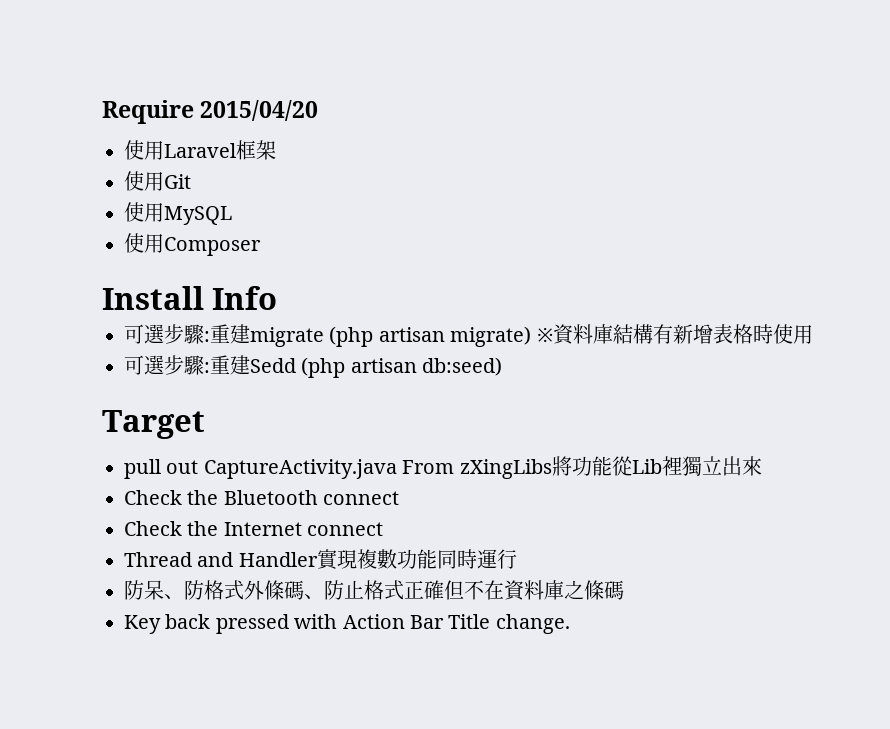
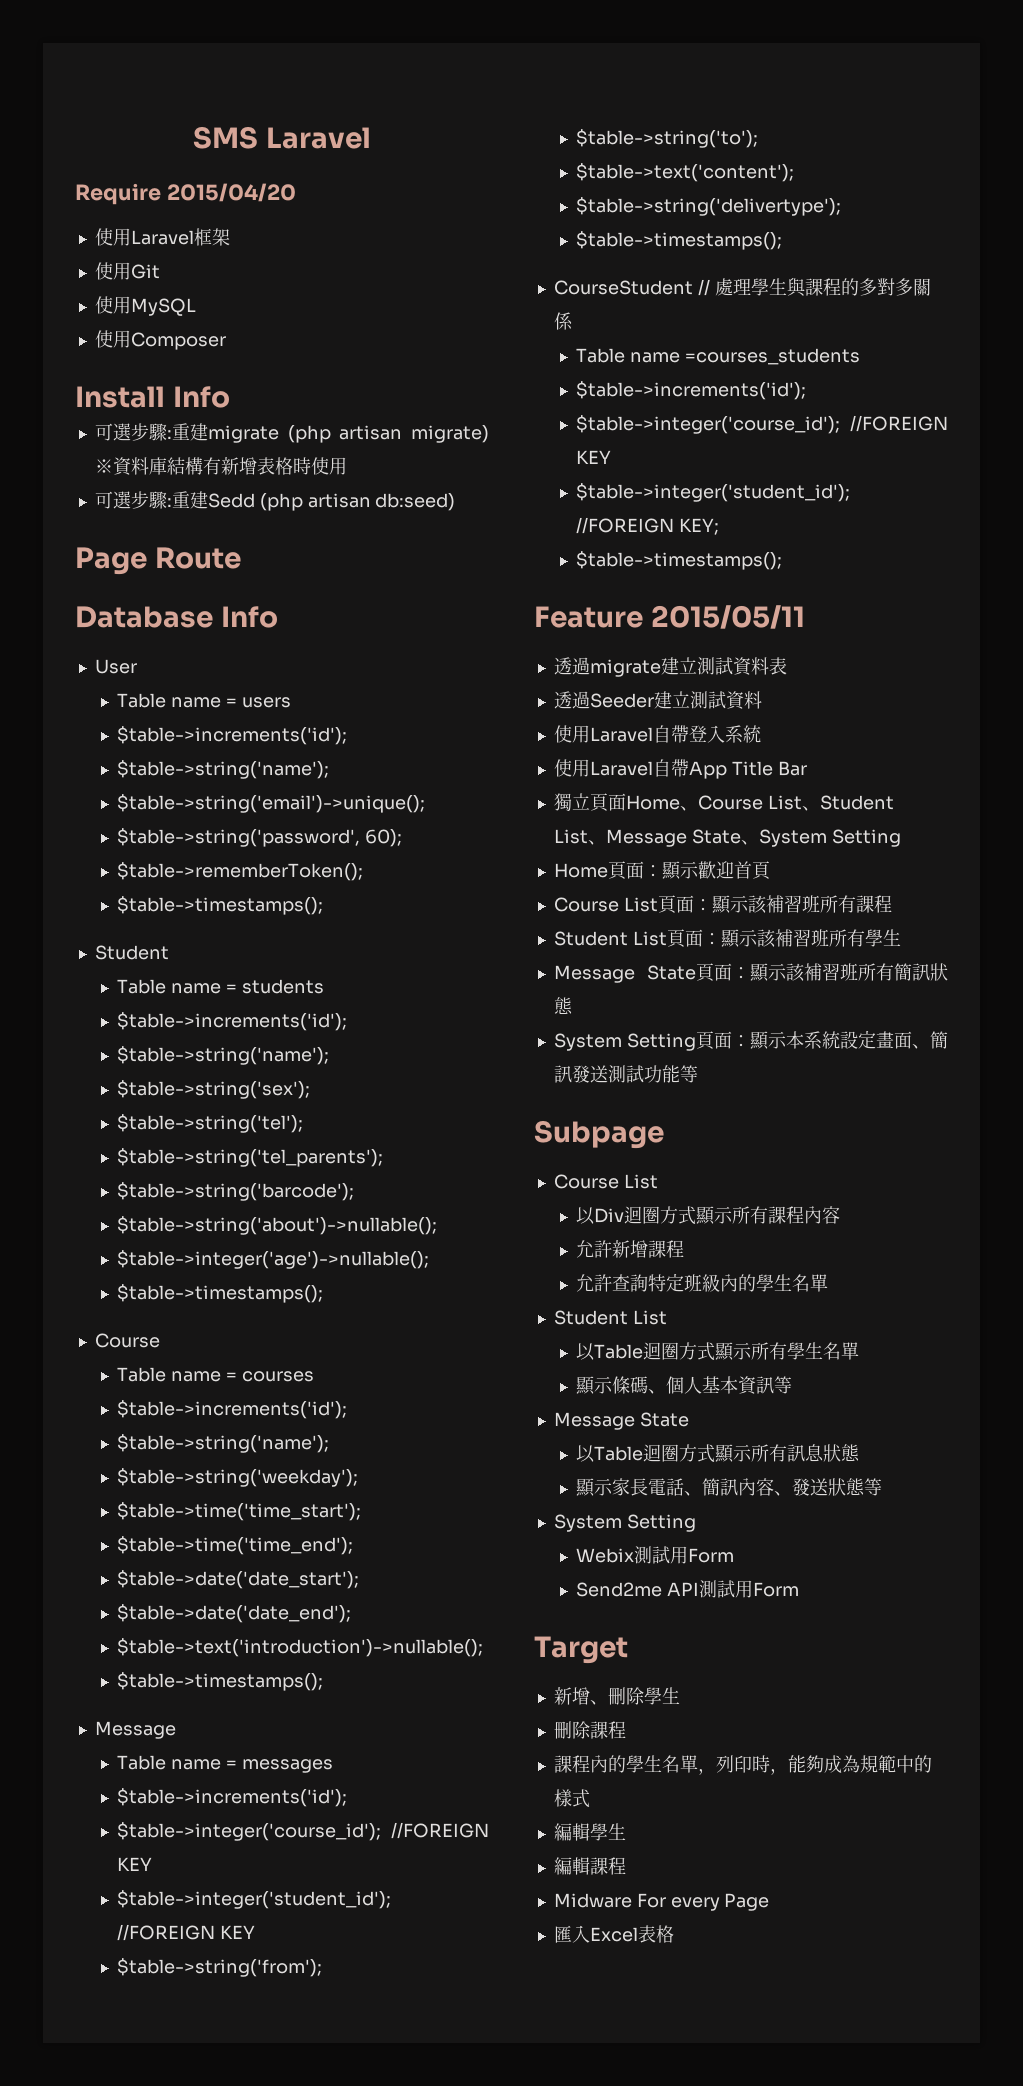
+ SMS Laravel
+ Page Route
+ Database Info
+ User
+ Table name = users
+ $table->increments('id');
+ $table->string('name');
+ $table->string('email')->unique();
+ $table->string('password', 60);
+ $table->rememberToken();
+ $table->timestamps();
+ Student
+ Table name = students
+ $table->increments('id');
+ $table->string('name');
+ $table->string('sex');
+ $table->string('tel');
+ $table->string('tel_parents');
+ $table->string('barcode');
+ $table->string('about')->nullable();
+ $table->integer('age')->nullable();
+ $table->timestamps();
+ Course
+ Table name = courses
+ $table->increments('id');
+ $table->string('name');
+ $table->string('weekday');
+ $table->time('time_start');
+ $table->time('time_end');
+ $table->date('date_start');
+ $table->date('date_end');
+ $table->text('introduction')->nullable();
+ $table->timestamps();
+ Message
+ Table name = messages
+ $table->increments('id');
+ $table->integer('course_id'); //FOREIGN KEY
+ $table->integer('student_id'); //FOREIGN KEY
+ $table->string('from');
+ $table->string('to');
+ $table->text('content');
+ $table->string('delivertype');
+ $table->timestamps();
+ CourseStudent // 處理學生與課程的多對多關係
+ Table name =courses_students
+ $table->increments('id');
+ $table->integer('course_id'); //FOREIGN KEY
+ $table->integer('student_id'); //FOREIGN KEY;
+ $table->timestamps();
+ Feature 2015/05/11
+ 透過migrate建立測試資料表
+ 透過Seeder建立測試資料
+ 使用Laravel自帶登入系統
+ 使用Laravel自帶App Title Bar
+ 獨立頁面Home、Course List、Student List、Message State、System Setting
+ Home頁面：顯示歡迎首頁
+ Course List頁面：顯示該補習班所有課程
+ Student List頁面：顯示該補習班所有學生
+ Message State頁面：顯示該補習班所有簡訊狀態
+ System Setting頁面：顯示本系統設定畫面、簡訊發送測試功能等
+ Subpage
+ Course List
+ 以Div迴圈方式顯示所有課程內容
+ 允許新增課程
+ 允許查詢特定班級內的學生名單
+ Student List
+ 以Table迴圈方式顯示所有學生名單
+ 顯示條碼、個人基本資訊等
+ Message State
+ 以Table迴圈方式顯示所有訊息狀態
+ 顯示家長電話、簡訊內容、發送狀態等
+ System Setting
+ Webix測試用Form
+ Send2me API測試用Form
  Target
- pull out CaptureActivity.java From zXingLibs將功能從Lib裡獨立出來
- Check the Bluetooth connect
- Check the Internet connect
- Thread and Handler實現複數功能同時運行
- 防呆、防格式外條碼、防止格式正確但不在資料庫之條碼
- Key back pressed with Action Bar Title change.
+ 新增、刪除學生
+ 刪除課程
+ 課程內的學生名單，列印時，能夠成為規範中的樣式
+ 編輯學生
+ 編輯課程
+ Midware For every Page
+ 匯入Excel表格

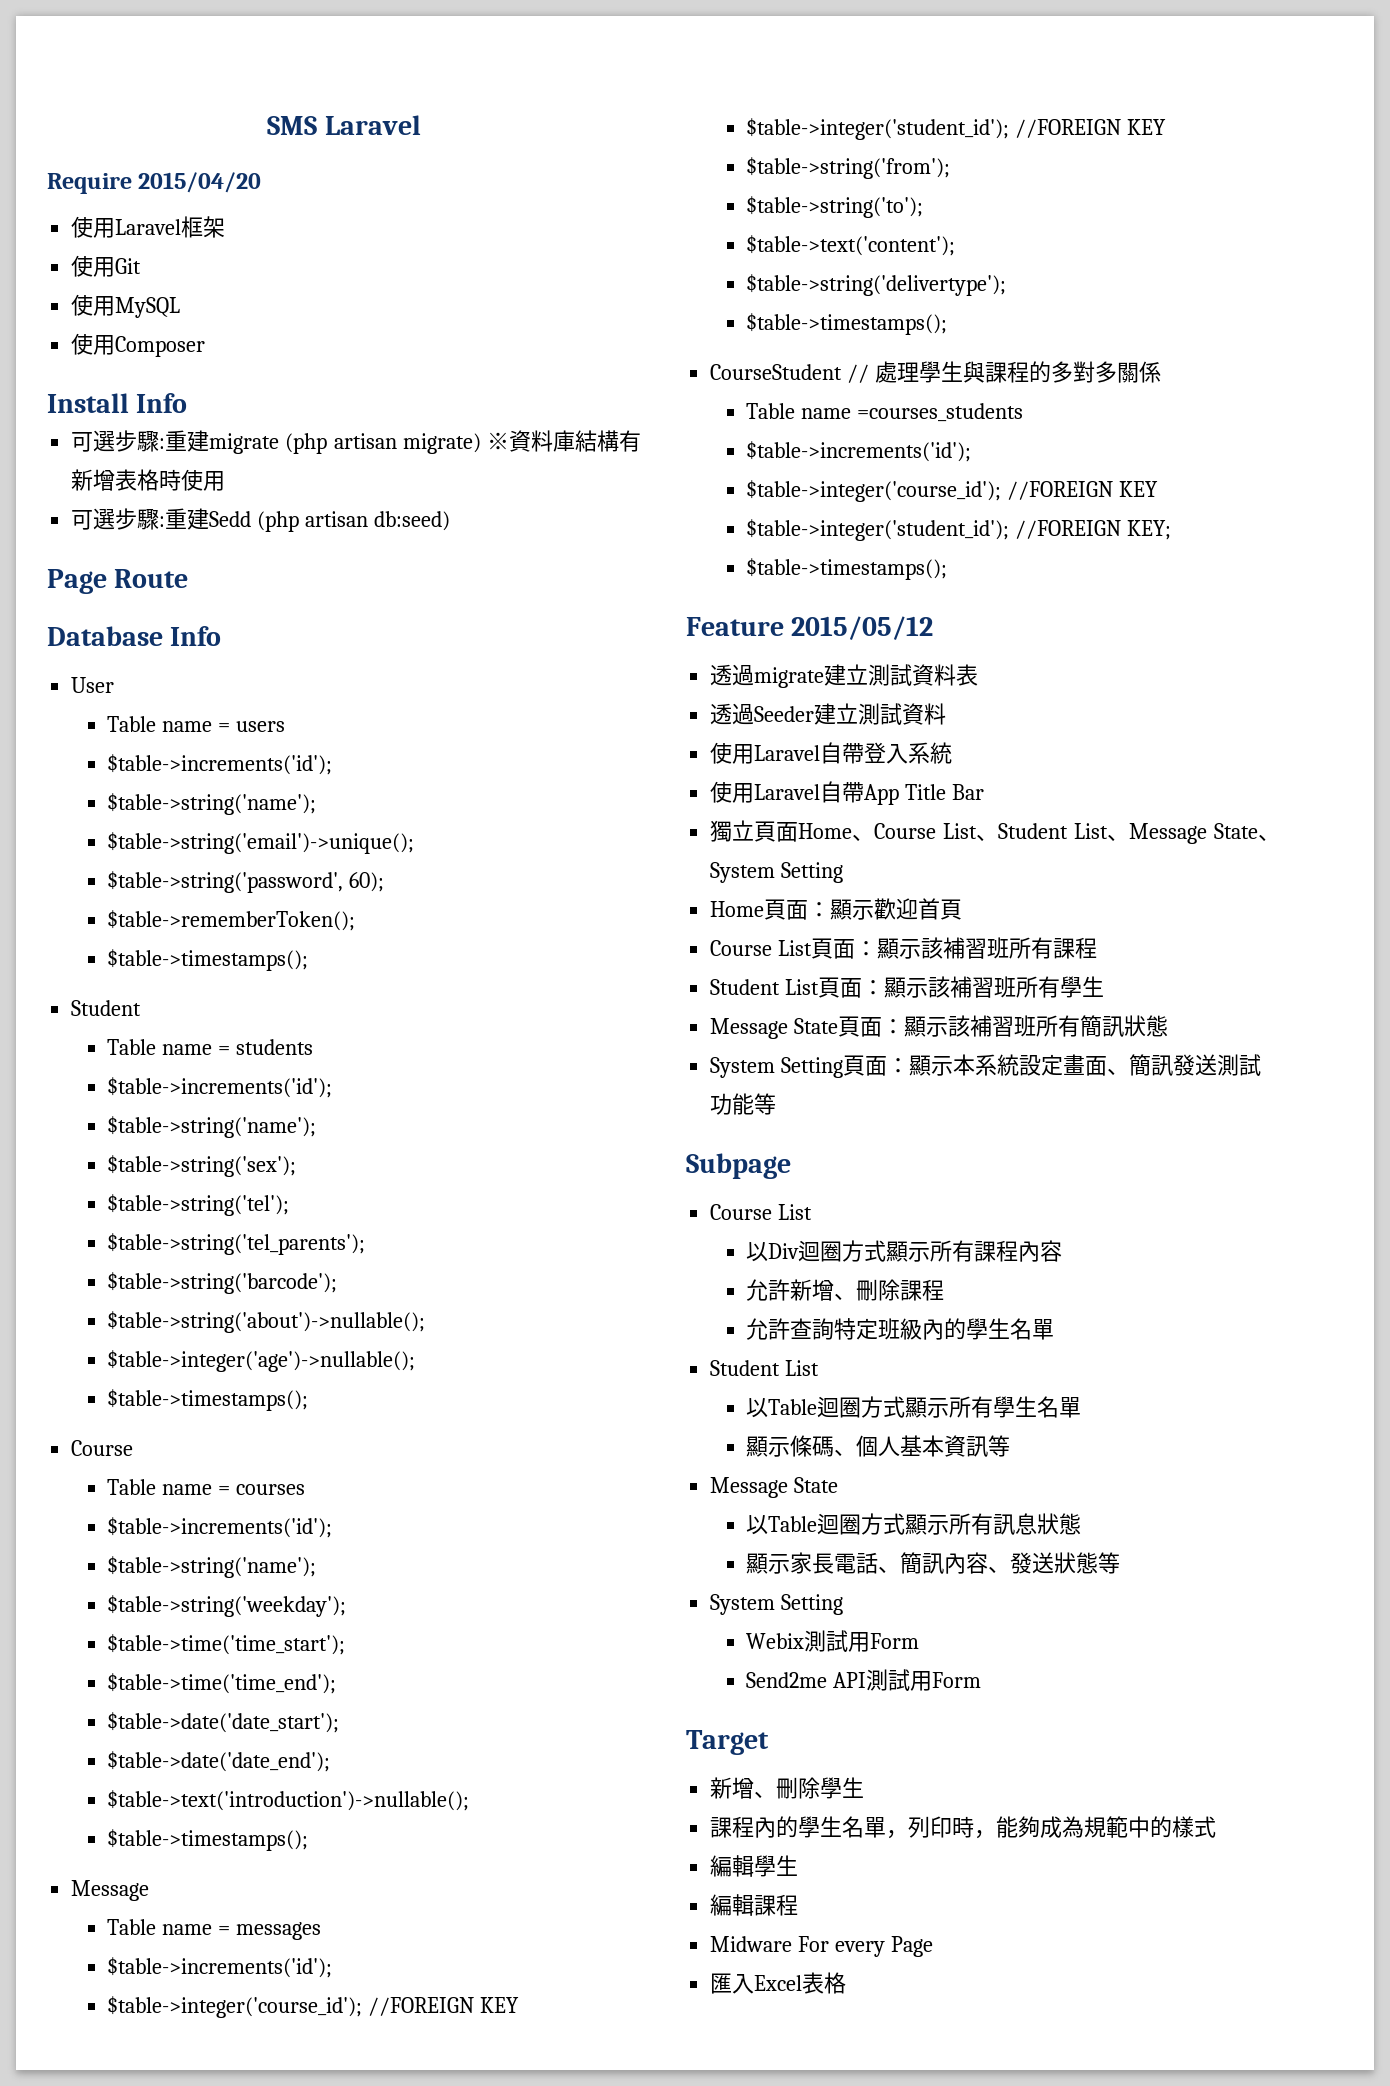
- Feature 2015/05/11
+ Feature 2015/05/12
- 允許新增課程
+ 允許新增、刪除課程
- 刪除課程

